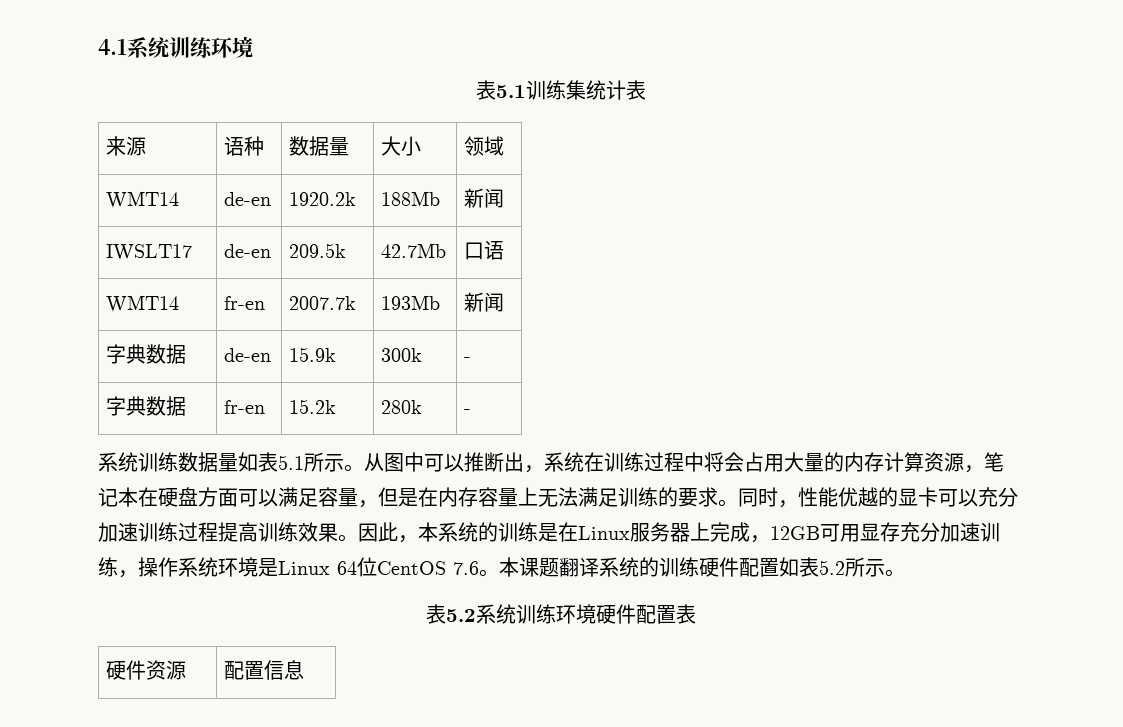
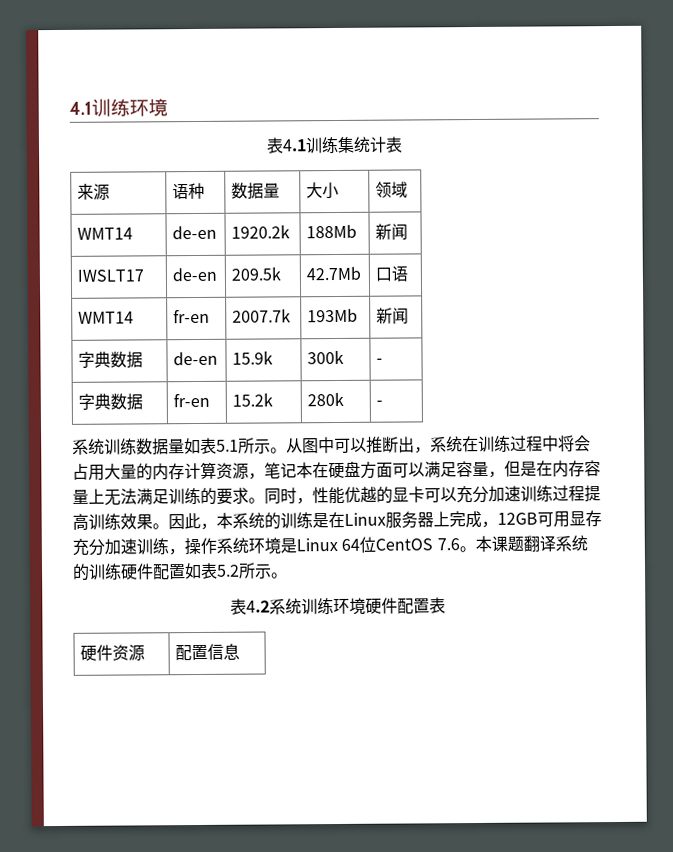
- 4.1系统训练环境
+ 4.1训练环境
- 表5.1训练集统计表
+ 表4.1训练集统计表
- 表5.2系统训练环境硬件配置表
+ 表4.2系统训练环境硬件配置表

